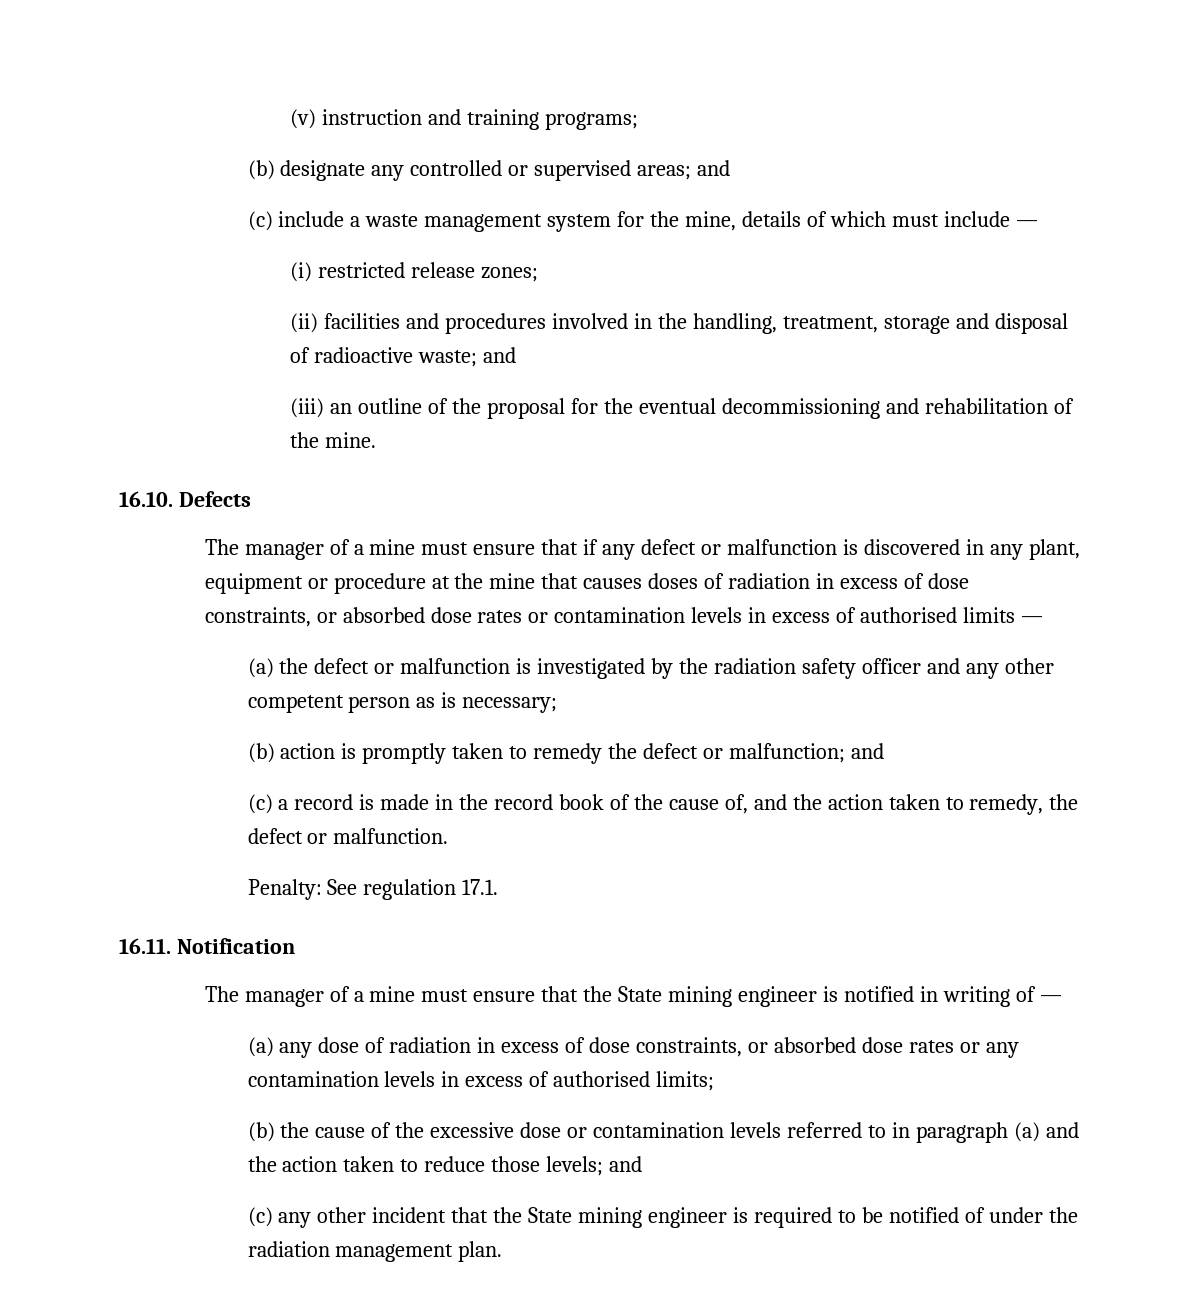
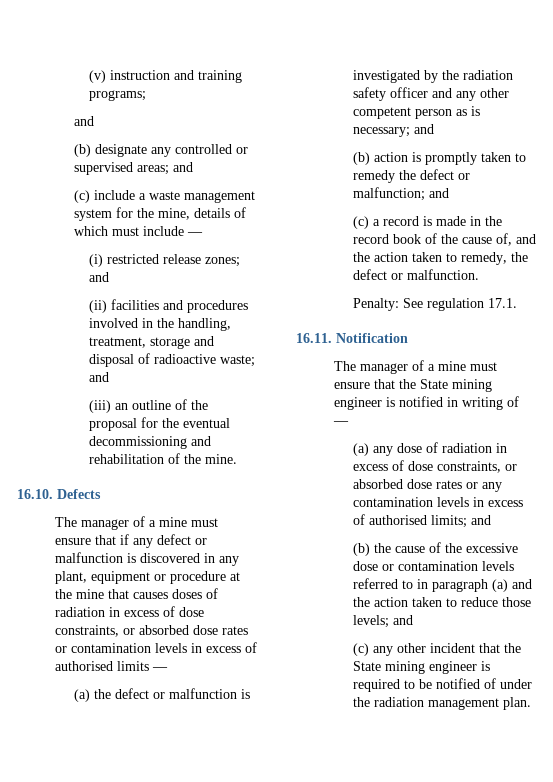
  (v) instruction and training programs;
+ and
- (i) restricted release zones;
+ (i) restricted release zones; and
- (a) the defect or malfunction is investigated by the radiation safety officer and any other competent person as is necessary;
+ (a) the defect or malfunction is investigated by the radiation safety officer and any other competent person as is necessary; and
- (a) any dose of radiation in excess of dose constraints, or absorbed dose rates or any contamination levels in excess of authorised limits;
+ (a) any dose of radiation in excess of dose constraints, or absorbed dose rates or any contamination levels in excess of authorised limits; and

